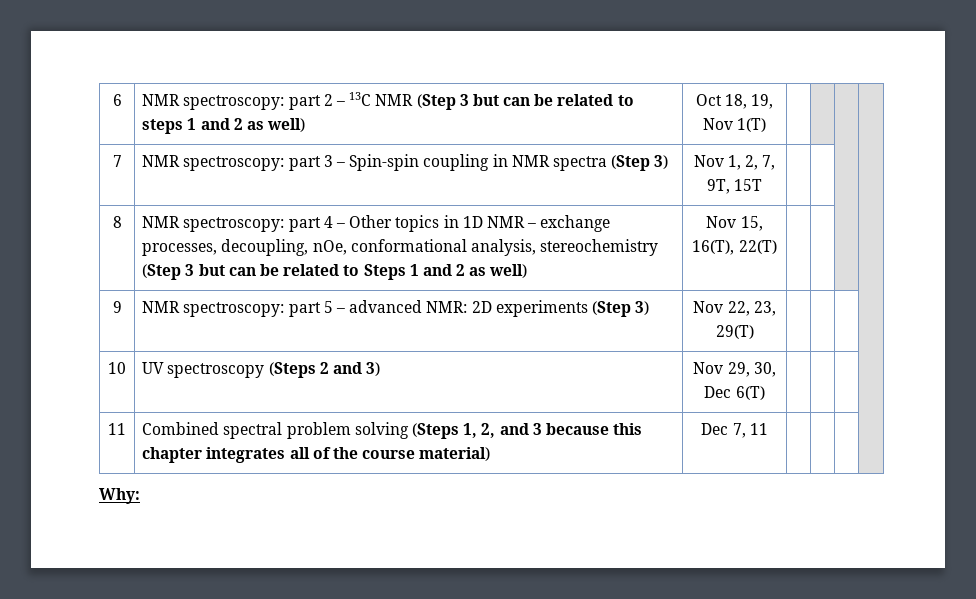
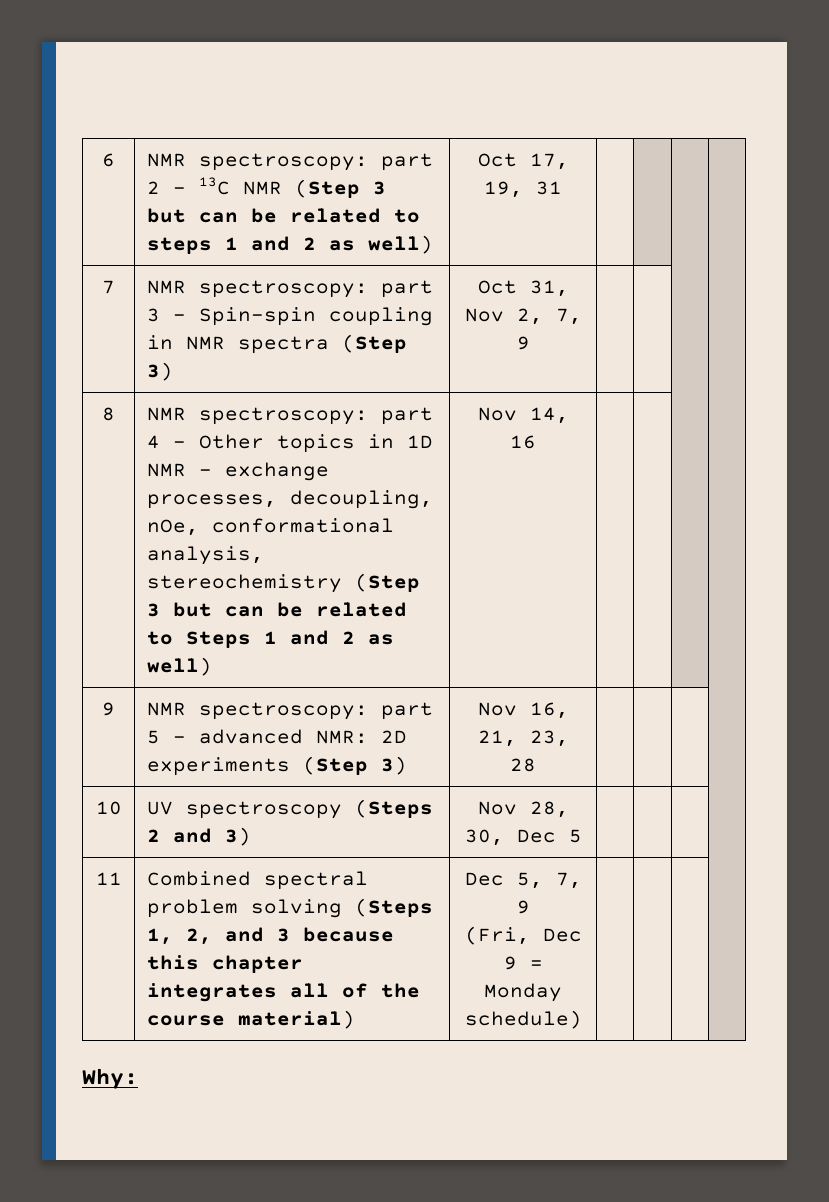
- 6 | NMR spectroscopy: part 2 – 13C NMR (Step 3 but can be related to steps 1 and 2 as well) | Oct 18, 19, Nov 1(T) | | | |
+ 6 | NMR spectroscopy: part 2 – 13C NMR (Step 3 but can be related to steps 1 and 2 as well) | Oct 17, 19, 31 | | | |
- 7 | NMR spectroscopy: part 3 – Spin-spin coupling in NMR spectra (Step 3) | Nov 1, 2, 7, 9T, 15T | | | |
+ 7 | NMR spectroscopy: part 3 – Spin-spin coupling in NMR spectra (Step 3) | Oct 31, Nov 2, 7, 9 | | | |
- 8 | NMR spectroscopy: part 4 – Other topics in 1D NMR – exchange processes, decoupling, nOe, conformational analysis, stereochemistry (Step 3 but can be related to Steps 1 and 2 as well) | Nov 15, 16(T), 22(T) | | | |
+ 8 | NMR spectroscopy: part 4 – Other topics in 1D NMR – exchange processes, decoupling, nOe, conformational analysis, stereochemistry (Step 3 but can be related to Steps 1 and 2 as well) | Nov 14, 16 | | | |
- 9 | NMR spectroscopy: part 5 – advanced NMR: 2D experiments (Step 3) | Nov 22, 23, 29(T) | | | |
+ 9 | NMR spectroscopy: part 5 – advanced NMR: 2D experiments (Step 3) | Nov 16, 21, 23, 28 | | | |
- 10 | UV spectroscopy (Steps 2 and 3) | Nov 29, 30, Dec 6(T) | | | |
+ 10 | UV spectroscopy (Steps 2 and 3) | Nov 28, 30, Dec 5 | | | |
- 11 | Combined spectral problem solving (Steps 1, 2, and 3 because this chapter integrates all of the course material) | Dec 7, 11 | | | |
+ 11 | Combined spectral problem solving (Steps 1, 2, and 3 because this chapter integrates all of the course material) | Dec 5, 7, 9
+ (Fri, Dec 9 = Monday schedule) | | | |

